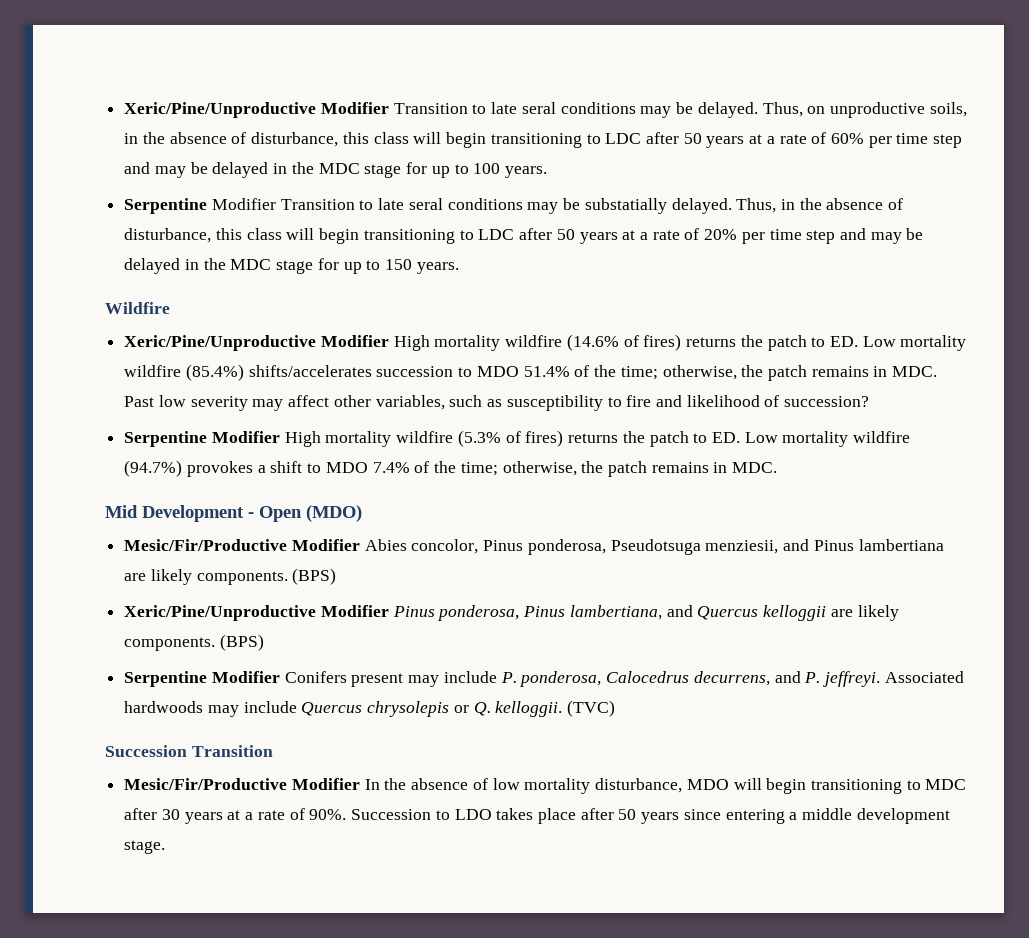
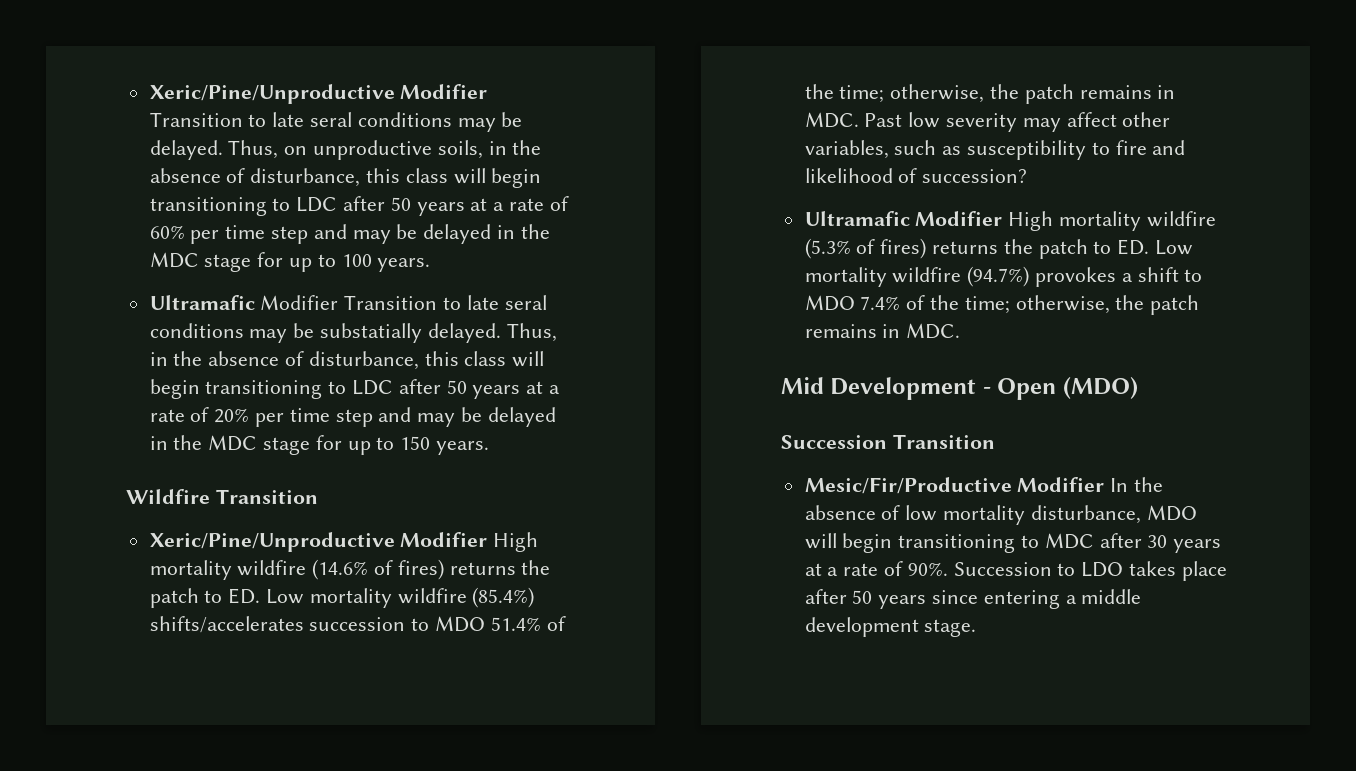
- Serpentine Modifier Transition to late seral conditions may be substatially delayed.
+ Ultramafic Modifier Transition to late seral conditions may be substatially delayed.
- Wildfire
+ Wildfire Transition
- Serpentine Modifier High mortality wildfire (5.3% of fires) returns the patch to ED. Low mortality wildfire (94.7%) provokes a shift to MDO 7.4% of the time; otherwise, the patch remains in MDC.
+ Ultramafic Modifier High mortality wildfire (5.3% of fires) returns the patch to ED. Low mortality wildfire (94.7%) provokes a shift to MDO 7.4% of the time; otherwise, the patch remains in MDC.
- Mesic/Fir/Productive Modifier Abies concolor, Pinus ponderosa, Pseudotsuga menziesii, and Pinus lambertiana are likely components. (BPS)
- Xeric/Pine/Unproductive Modifier Pinus ponderosa, Pinus lambertiana, and Quercus kelloggii are likely components. (BPS)
- Serpentine Modifier Conifers present may include P. ponderosa, Calocedrus decurrens, and P. jeffreyi. Associated hardwoods may include Quercus chrysolepis or Q. kelloggii. (TVC)

